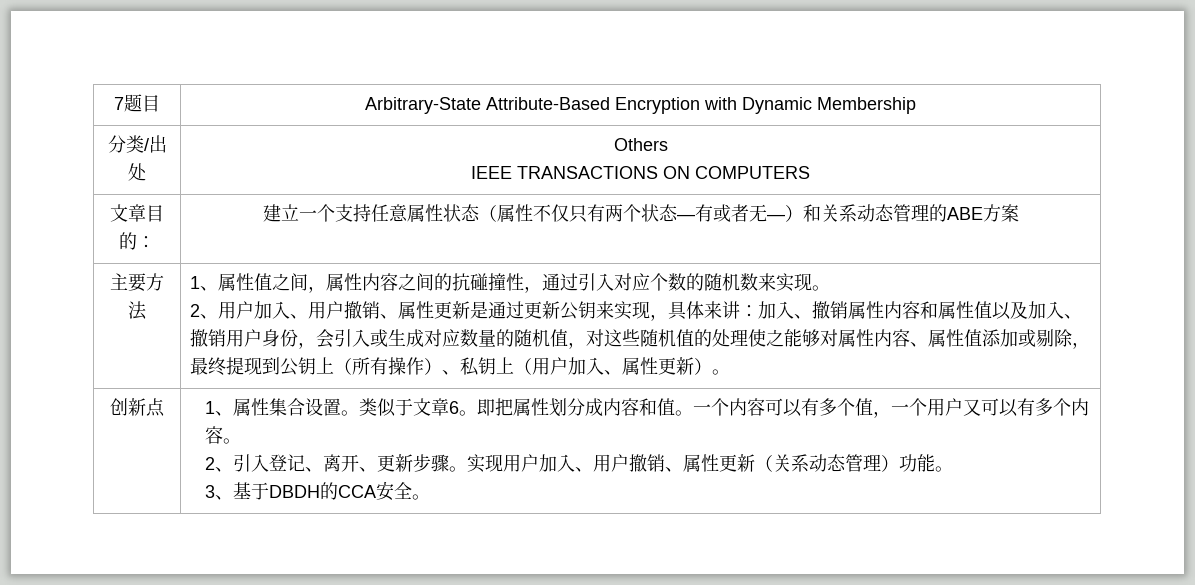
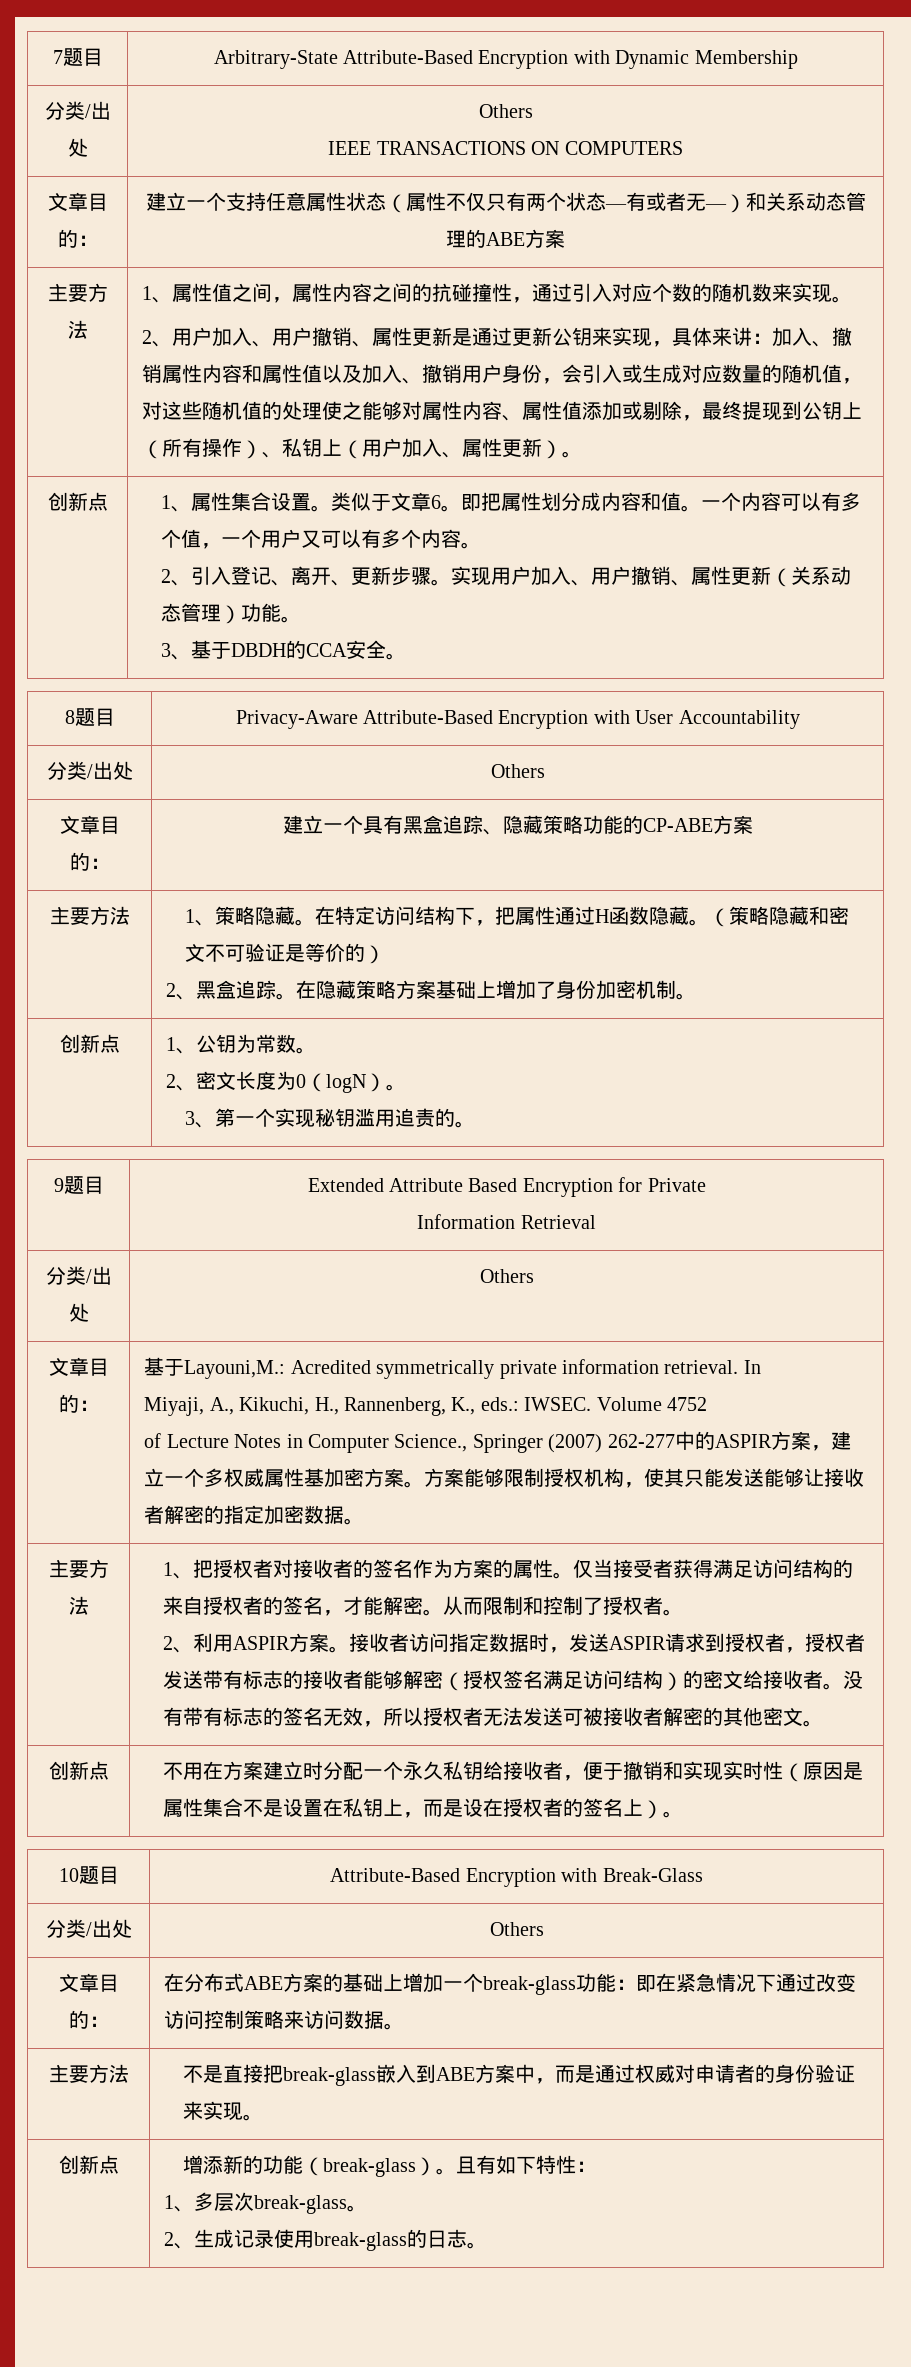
+ 8题目 | Privacy-Aware Attribute-Based Encryption with User Accountability
+ 分类/出处 | Others
+ 文章目的： | 建立一个具有黑盒追踪、隐藏策略功能的CP-ABE方案
+ 主要方法 | 1、策略隐藏。在特定访问结构下，把属性通过H函数隐藏。（策略隐藏和密文不可验证是等价的）
+ 2、黑盒追踪。在隐藏策略方案基础上增加了身份加密机制。
+ 创新点 | 1、公钥为常数。
+ 2、密文长度为0（logN）。
+ 3、第一个实现秘钥滥用追责的。
+ 9题目 | Extended Attribute Based Encryption for Private
+ Information Retrieval
+ 分类/出处 | Others
+ 文章目的： | 基于Layouni,M.: Acredited symmetrically private information retrieval. In
+ Miyaji, A., Kikuchi, H., Rannenberg, K., eds.: IWSEC. Volume 4752
+ of Lecture Notes in Computer Science., Springer (2007) 262-277中的ASPIR方案，建立一个多权威属性基加密方案。方案能够限制授权机构，使其只能发送能够让接收者解密的指定加密数据。
+ 主要方法 | 1、把授权者对接收者的签名作为方案的属性。仅当接受者获得满足访问结构的来自授权者的签名，才能解密。从而限制和控制了授权者。
+ 2、利用ASPIR方案。接收者访问指定数据时，发送ASPIR请求到授权者，授权者发送带有标志的接收者能够解密（授权签名满足访问结构）的密文给接收者。没有带有标志的签名无效，所以授权者无法发送可被接收者解密的其他密文。
+ 创新点 | 不用在方案建立时分配一个永久私钥给接收者，便于撤销和实现实时性（原因是属性集合不是设置在私钥上，而是设在授权者的签名上）。
+ 10题目 | Attribute-Based Encryption with Break-Glass
+ 分类/出处 | Others
+ 文章目的： | 在分布式ABE方案的基础上增加一个break-glass功能：即在紧急情况下通过改变访问控制策略来访问数据。
+ 主要方法 | 不是直接把break-glass嵌入到ABE方案中，而是通过权威对申请者的身份验证来实现。
+ 创新点 | 增添新的功能（break-glass）。且有如下特性：
+ 1、多层次break-glass。
+ 2、生成记录使用break-glass的日志。

